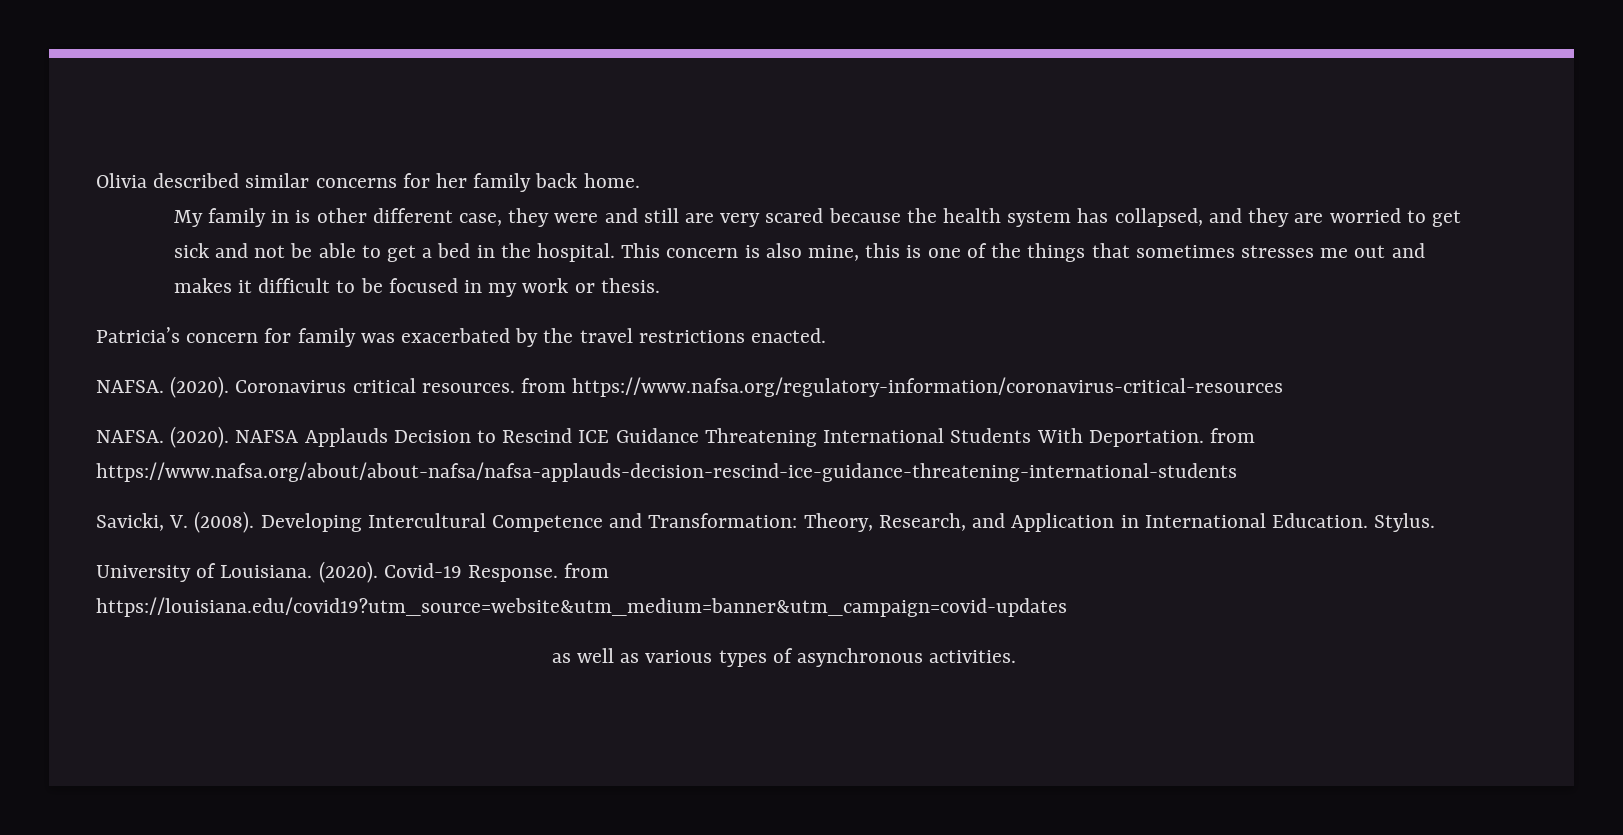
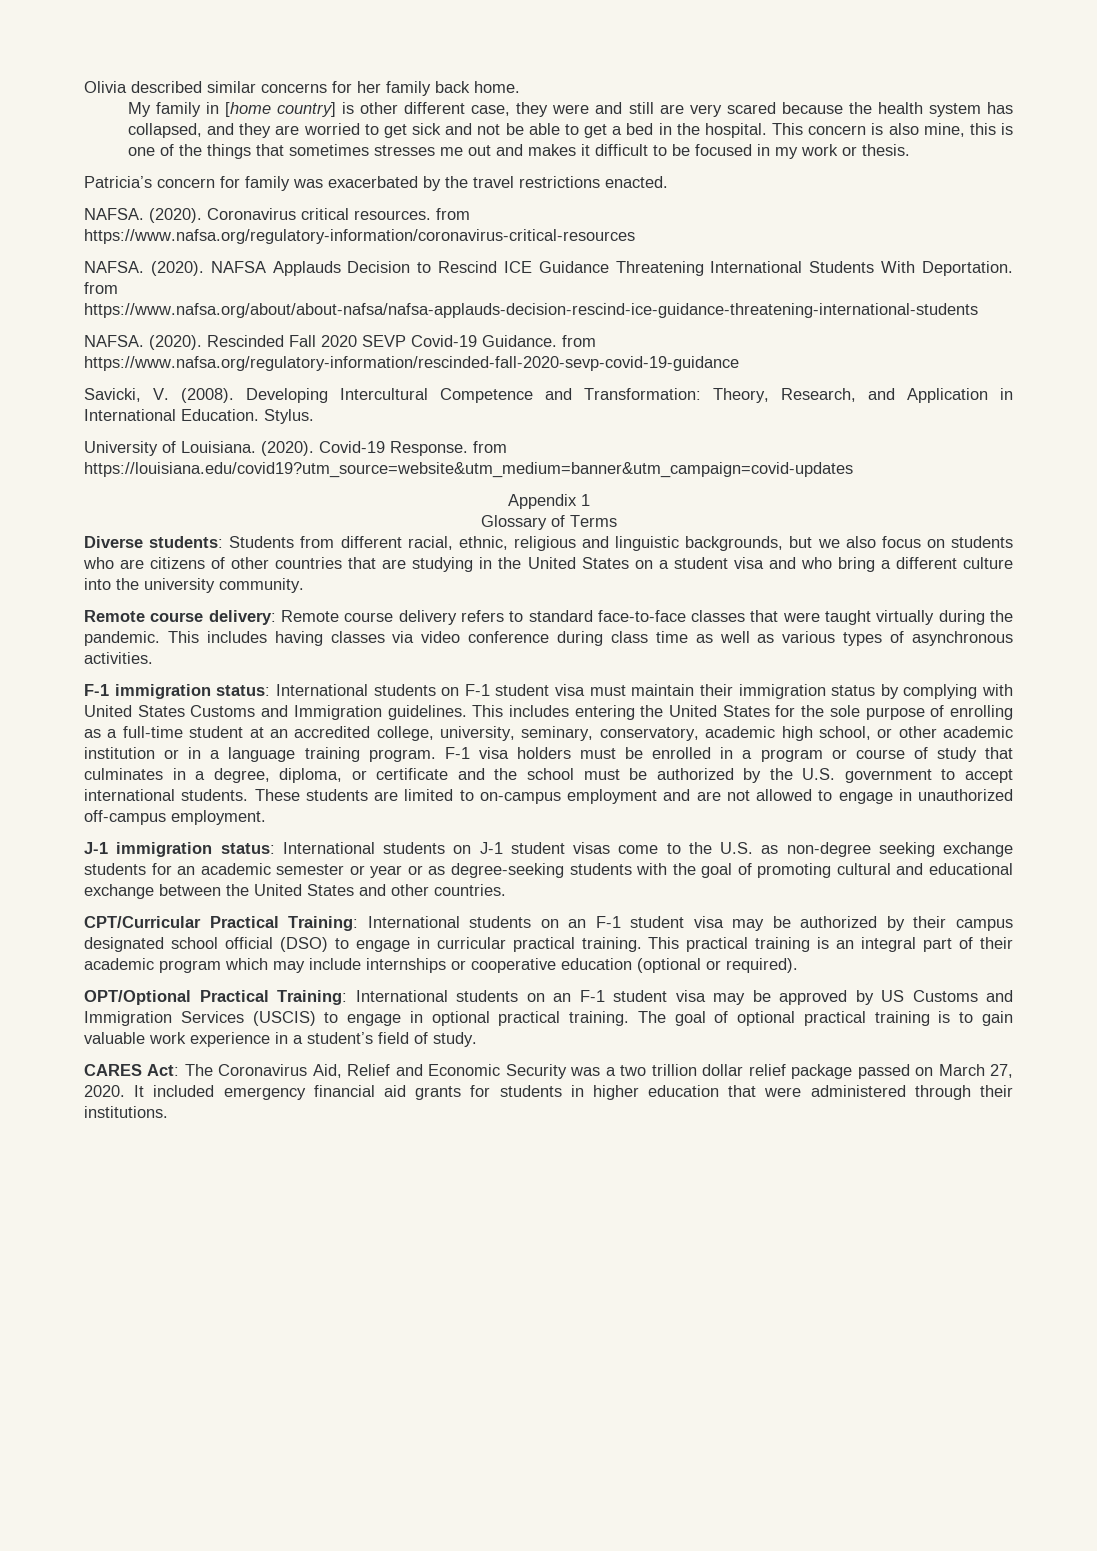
- My family in is other different case, they were and still are very scared because the health system has collapsed, and they are worried to get sick and not be able to get a bed in the hospital.
+ My family in [home country] is other different case, they were and still are very scared because the health system has collapsed, and they are worried to get sick and not be able to get a bed in the hospital.
+ NAFSA. (2020). Rescinded Fall 2020 SEVP Covid-19 Guidance. from https://www.nafsa.org/regulatory-information/rescinded-fall-2020-sevp-covid-19-guidance
- as well as various types of asynchronous activities.
+ Appendix 1
+ Glossary of Terms
+ Diverse students: Students from different racial, ethnic, religious and linguistic backgrounds, but we also focus on students who are citizens of other countries that are studying in the United States on a student visa and who bring a different culture into the university community.
+ Remote course delivery: Remote course delivery refers to standard face-to-face classes that were taught virtually during the pandemic. This includes having classes via video conference during class time as well as various types of asynchronous activities.
+ F-1 immigration status: International students on F-1 student visa must maintain their immigration status by complying with United States Customs and Immigration guidelines. This includes entering the United States for the sole purpose of enrolling as a full-time student at an accredited college, university, seminary, conservatory, academic high school, or other academic institution or in a language training program. F-1 visa holders must be enrolled in a program or course of study that culminates in a degree, diploma, or certificate and the school must be authorized by the U.S. government to accept international students. These students are limited to on-campus employment and are not allowed to engage in unauthorized off-campus employment.
+ J-1 immigration status: International students on J-1 student visas come to the U.S. as non-degree seeking exchange students for an academic semester or year or as degree-seeking students with the goal of promoting cultural and educational exchange between the United States and other countries.
+ CPT/Curricular Practical Training: International students on an F-1 student visa may be authorized by their campus designated school official (DSO) to engage in curricular practical training. This practical training is an integral part of their academic program which may include internships or cooperative education (optional or required).
+ OPT/Optional Practical Training: International students on an F-1 student visa may be approved by US Customs and Immigration Services (USCIS) to engage in optional practical training. The goal of optional practical training is to gain valuable work experience in a student’s field of study.
+ CARES Act: The Coronavirus Aid, Relief and Economic Security was a two trillion dollar relief package passed on March 27, 2020. It included emergency financial aid grants for students in higher education that were administered through their institutions.

